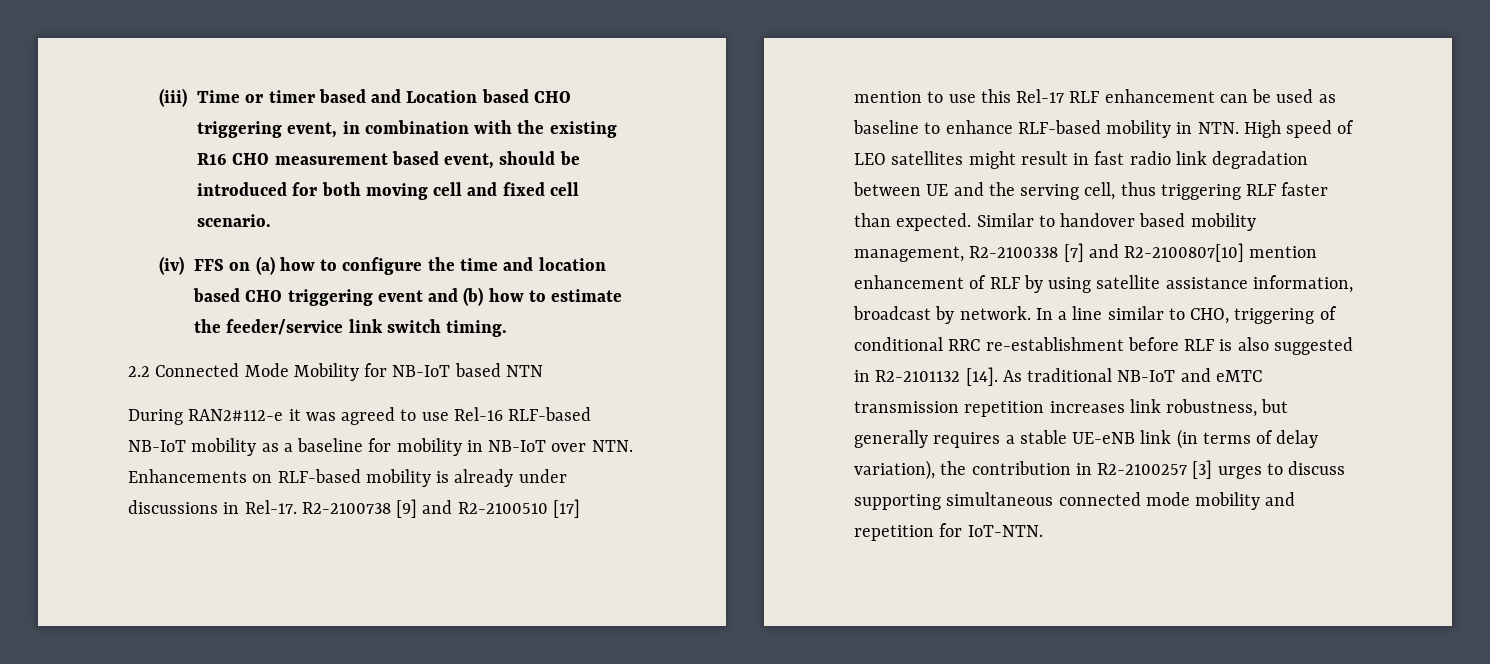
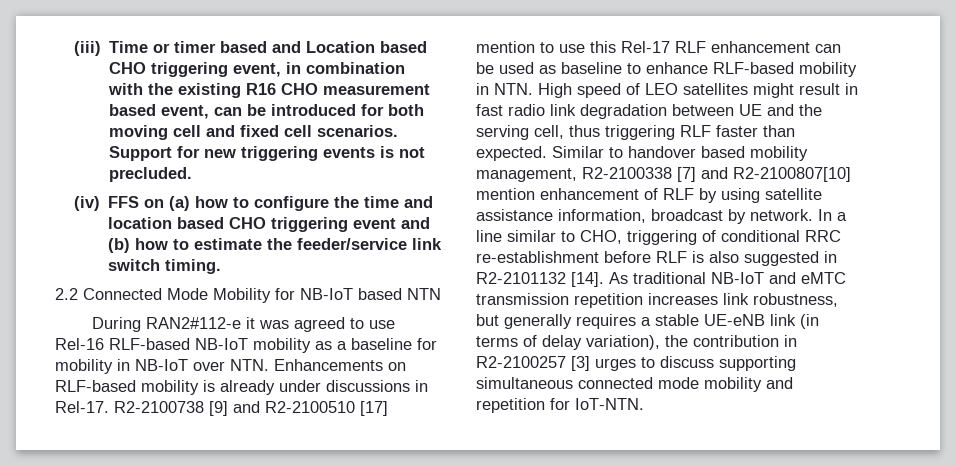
- (iii) Time or timer based and Location based CHO triggering event, in combination with the existing R16 CHO measurement based event, should be introduced for both moving cell and fixed cell scenario.
+ (iii) Time or timer based and Location based CHO triggering event, in combination with the existing R16 CHO measurement based event, can be introduced for both moving cell and fixed cell scenarios. Support for new triggering events is not precluded.

